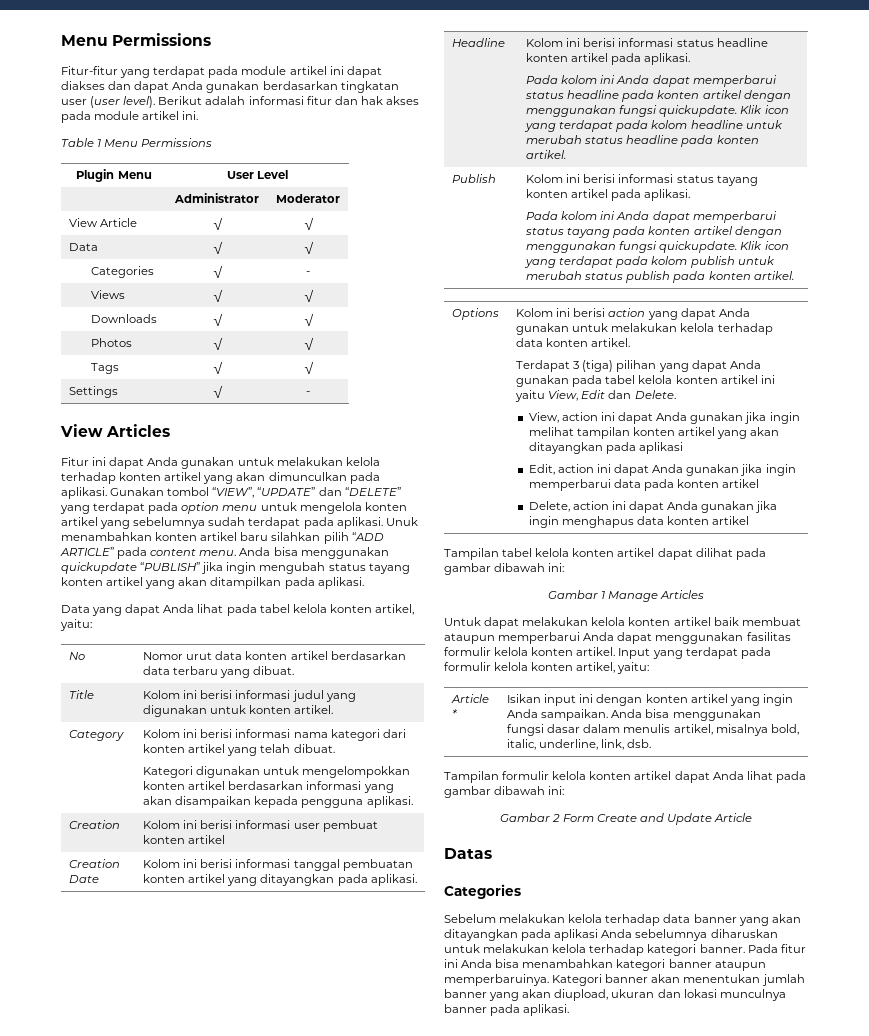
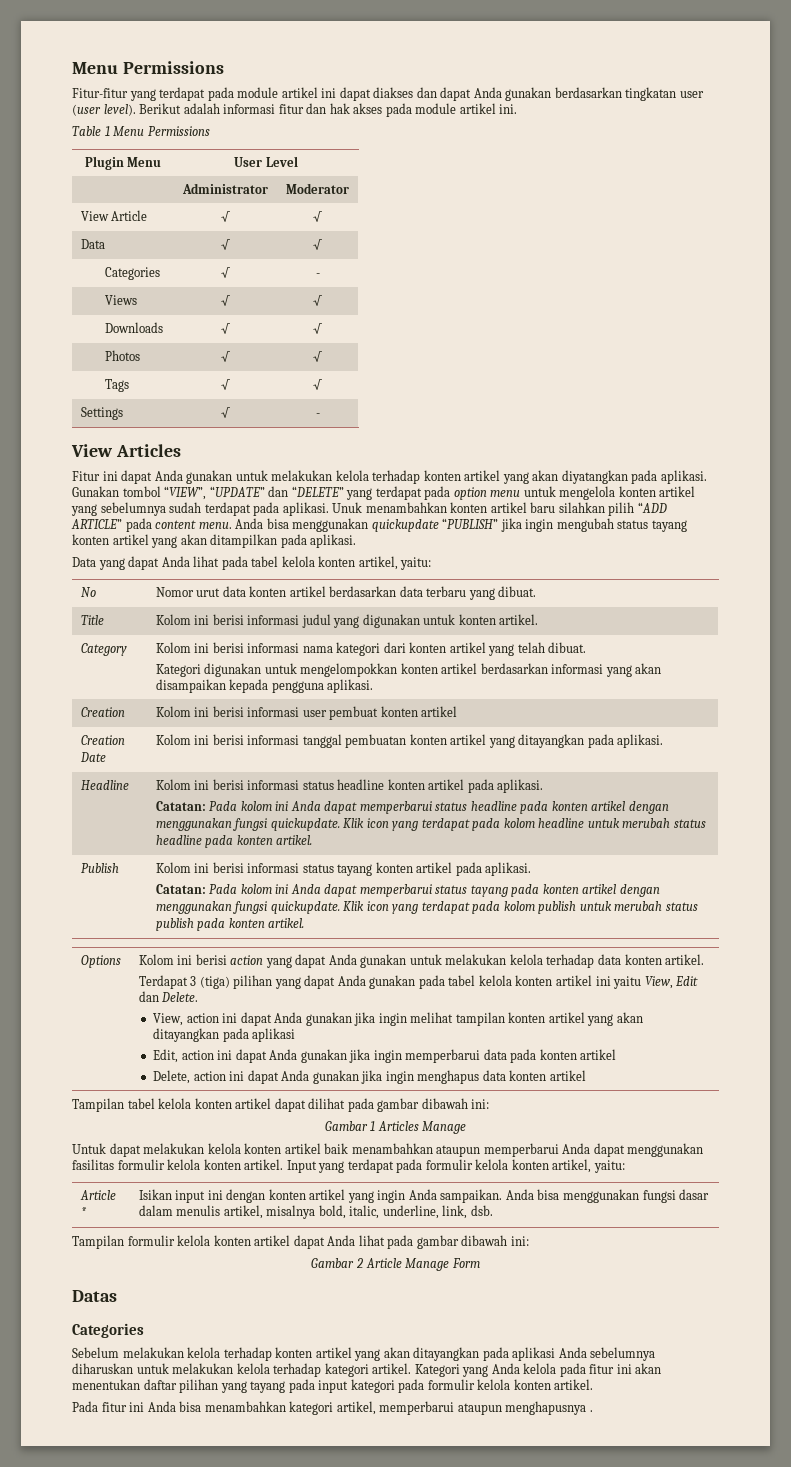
- Fitur ini dapat Anda gunakan untuk melakukan kelola terhadap konten artikel yang akan dimunculkan pada aplikasi.
+ Fitur ini dapat Anda gunakan untuk melakukan kelola terhadap konten artikel yang akan diyatangkan pada aplikasi.
- Pada kolom ini Anda dapat memperbarui status headline pada konten artikel dengan menggunakan fungsi quickupdate.
+ Catatan: Pada kolom ini Anda dapat memperbarui status headline pada konten artikel dengan menggunakan fungsi quickupdate.
- Pada kolom ini Anda dapat memperbarui status tayang pada konten artikel dengan menggunakan fungsi quickupdate.
+ Catatan: Pada kolom ini Anda dapat memperbarui status tayang pada konten artikel dengan menggunakan fungsi quickupdate.
- Gambar 1 Manage Articles
+ Gambar 1 Articles Manage
- Untuk dapat melakukan kelola konten artikel baik membuat ataupun memperbarui Anda dapat menggunakan fasilitas formulir kelola konten artikel.
+ Untuk dapat melakukan kelola konten artikel baik menambahkan ataupun memperbarui Anda dapat menggunakan fasilitas formulir kelola konten artikel.
- Gambar 2 Form Create and Update Article
+ Gambar 2 Article Manage Form
- Sebelum melakukan kelola terhadap data banner yang akan ditayangkan pada aplikasi Anda sebelumnya diharuskan untuk melakukan kelola terhadap kategori banner. Pada fitur ini Anda bisa menambahkan kategori banner ataupun memperbaruinya. Kategori banner akan menentukan jumlah banner yang akan diupload, ukuran dan lokasi munculnya banner pada aplikasi.
+ Sebelum melakukan kelola terhadap konten artikel yang akan ditayangkan pada aplikasi Anda sebelumnya diharuskan untuk melakukan kelola terhadap kategori artikel. Kategori yang Anda kelola pada fitur ini akan menentukan daftar pilihan yang tayang pada input kategori pada formulir kelola konten artikel.
+ Pada fitur ini Anda bisa menambahkan kategori artikel, memperbarui ataupun menghapusnya .

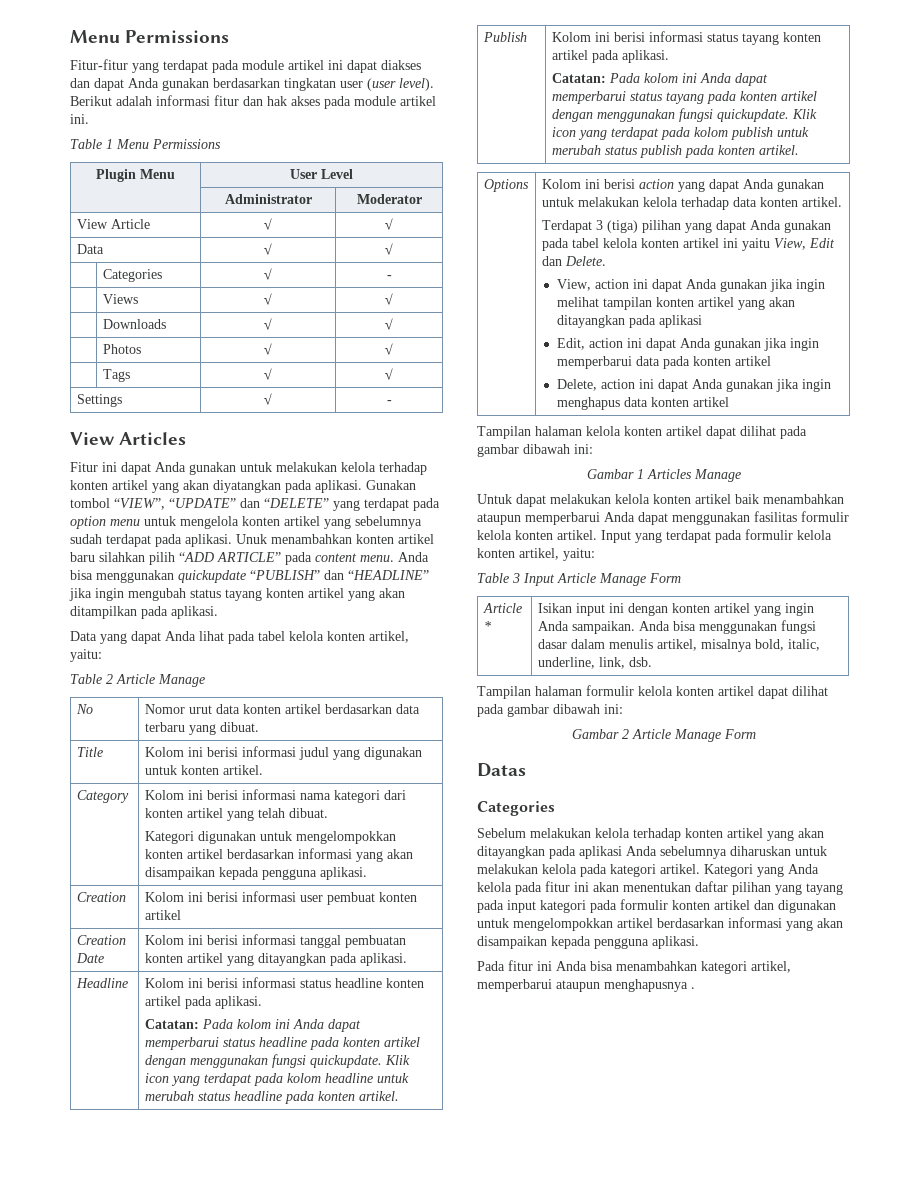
- Anda bisa menggunakan quickupdate “PUBLISH” jika ingin mengubah status tayang konten artikel yang akan ditampilkan pada aplikasi.
+ Anda bisa menggunakan quickupdate “PUBLISH” dan “HEADLINE” jika ingin mengubah status tayang konten artikel yang akan ditampilkan pada aplikasi.
+ Table 2 Article Manage
- Tampilan tabel kelola konten artikel dapat dilihat pada gambar dibawah ini:
+ Tampilan halaman kelola konten artikel dapat dilihat pada gambar dibawah ini:
+ Table 3 Input Article Manage Form
- Tampilan formulir kelola konten artikel dapat Anda lihat pada gambar dibawah ini:
+ Tampilan halaman formulir kelola konten artikel dapat dilihat pada gambar dibawah ini:
- Sebelum melakukan kelola terhadap konten artikel yang akan ditayangkan pada aplikasi Anda sebelumnya diharuskan untuk melakukan kelola terhadap kategori artikel.
+ Sebelum melakukan kelola terhadap konten artikel yang akan ditayangkan pada aplikasi Anda sebelumnya diharuskan untuk melakukan kelola pada kategori artikel.
- Kategori yang Anda kelola pada fitur ini akan menentukan daftar pilihan yang tayang pada input kategori pada formulir kelola konten artikel.
+ Kategori yang Anda kelola pada fitur ini akan menentukan daftar pilihan yang tayang pada input kategori pada formulir konten artikel dan digunakan untuk mengelompokkan artikel berdasarkan informasi yang akan disampaikan kepada pengguna aplikasi.

